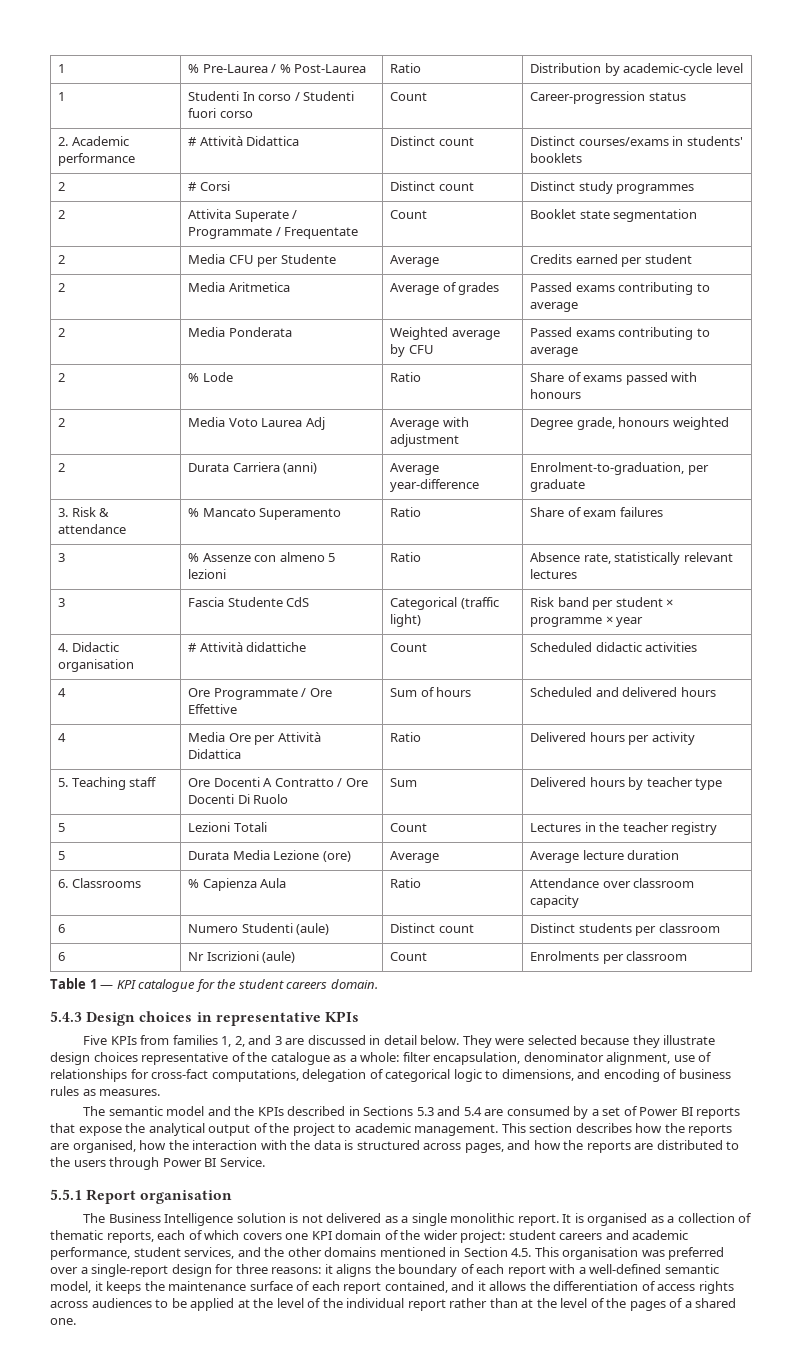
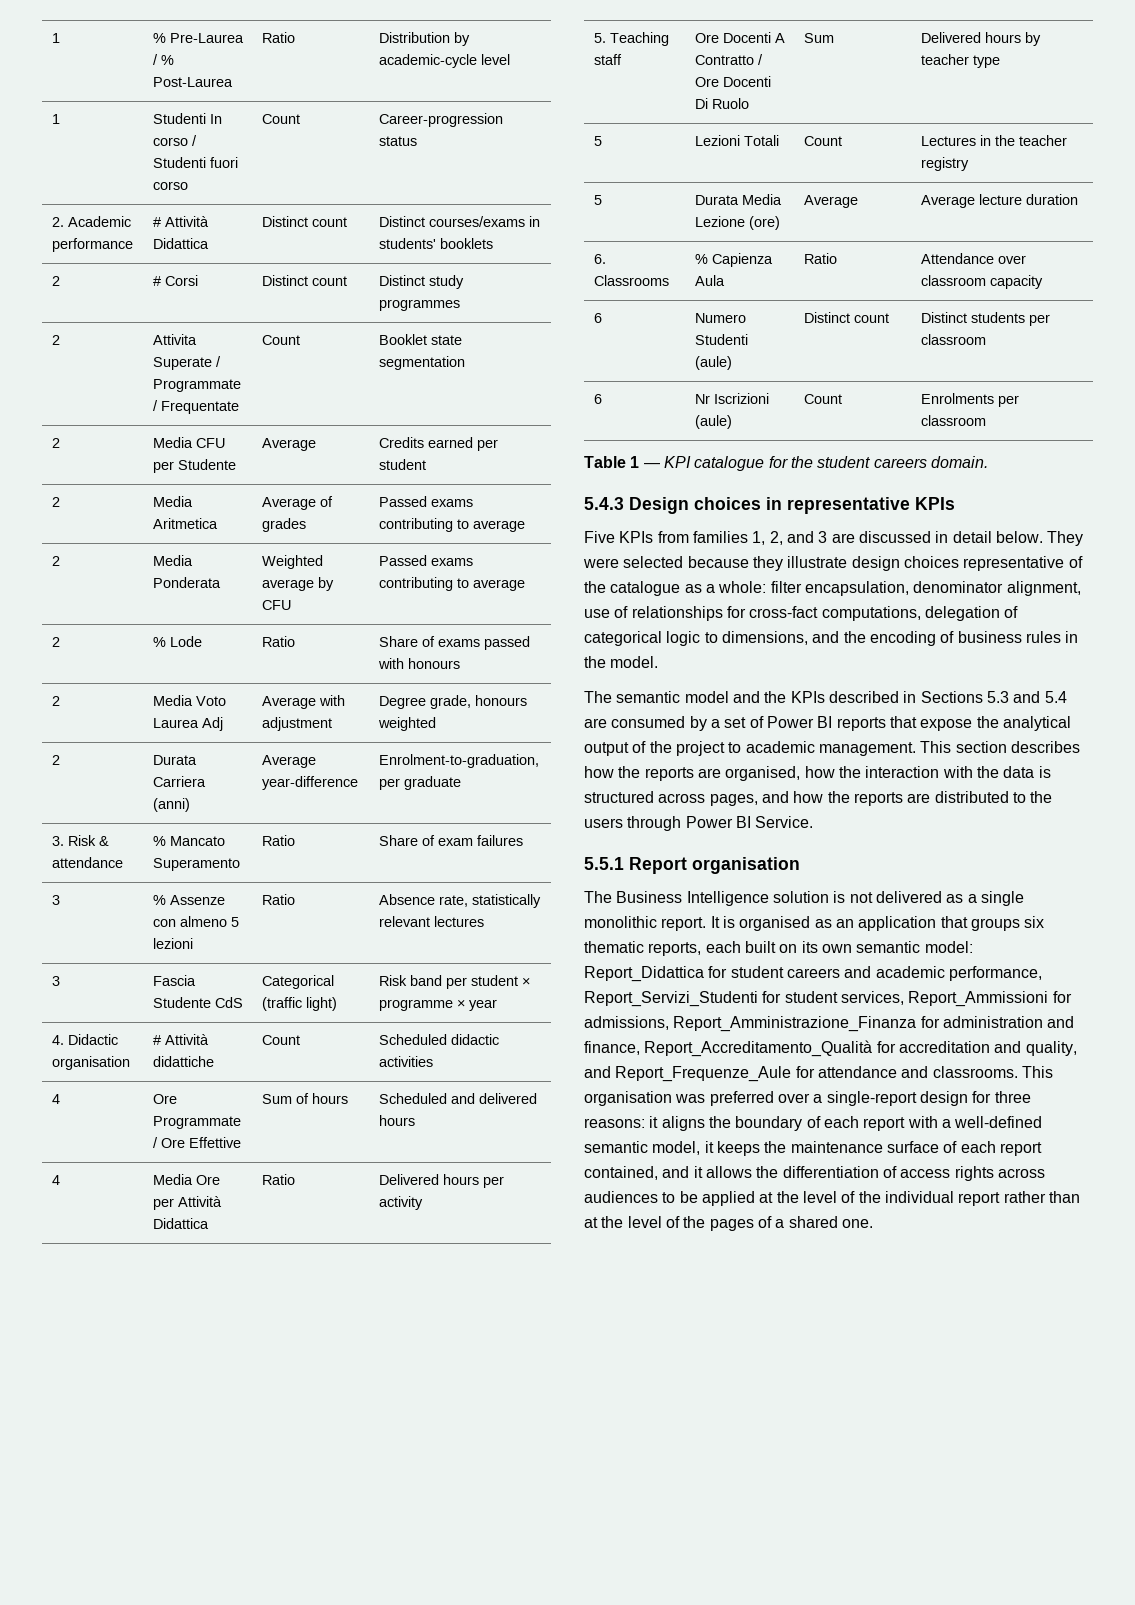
- They were selected because they illustrate design choices representative of the catalogue as a whole: filter encapsulation, denominator alignment, use of relationships for cross-fact computations, delegation of categorical logic to dimensions, and encoding of business rules as measures.
+ They were selected because they illustrate design choices representative of the catalogue as a whole: filter encapsulation, denominator alignment, use of relationships for cross-fact computations, delegation of categorical logic to dimensions, and the encoding of business rules in the model.
- It is organised as a collection of thematic reports, each of which covers one KPI domain of the wider project: student careers and academic performance, student services, and the other domains mentioned in Section 4.5. This organisation was preferred over a single-report design for three reasons:
+ It is organised as an application that groups six thematic reports, each built on its own semantic model: Report_Didattica for student careers and academic performance, Report_Servizi_Studenti for student services, Report_Ammissioni for admissions, Report_Amministrazione_Finanza for administration and finance, Report_Accreditamento_Qualità for accreditation and quality, and Report_Frequenze_Aule for attendance and classrooms. This organisation was preferred over a single-report design for three reasons:

